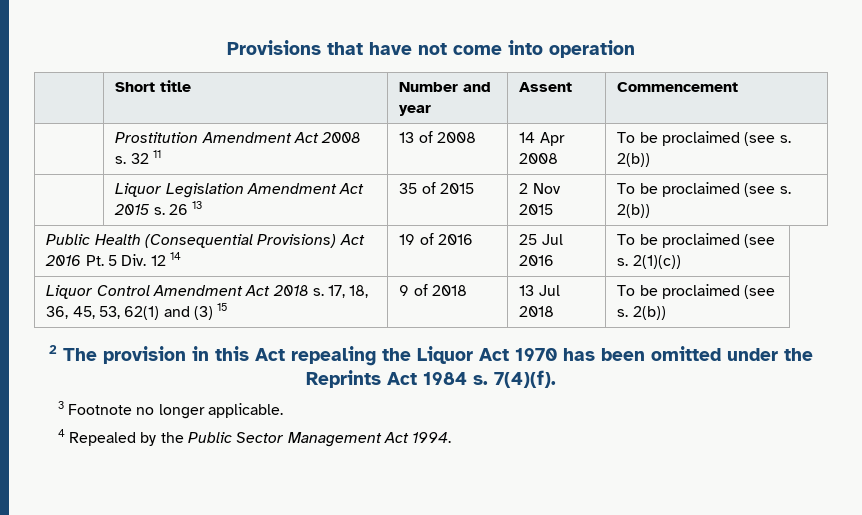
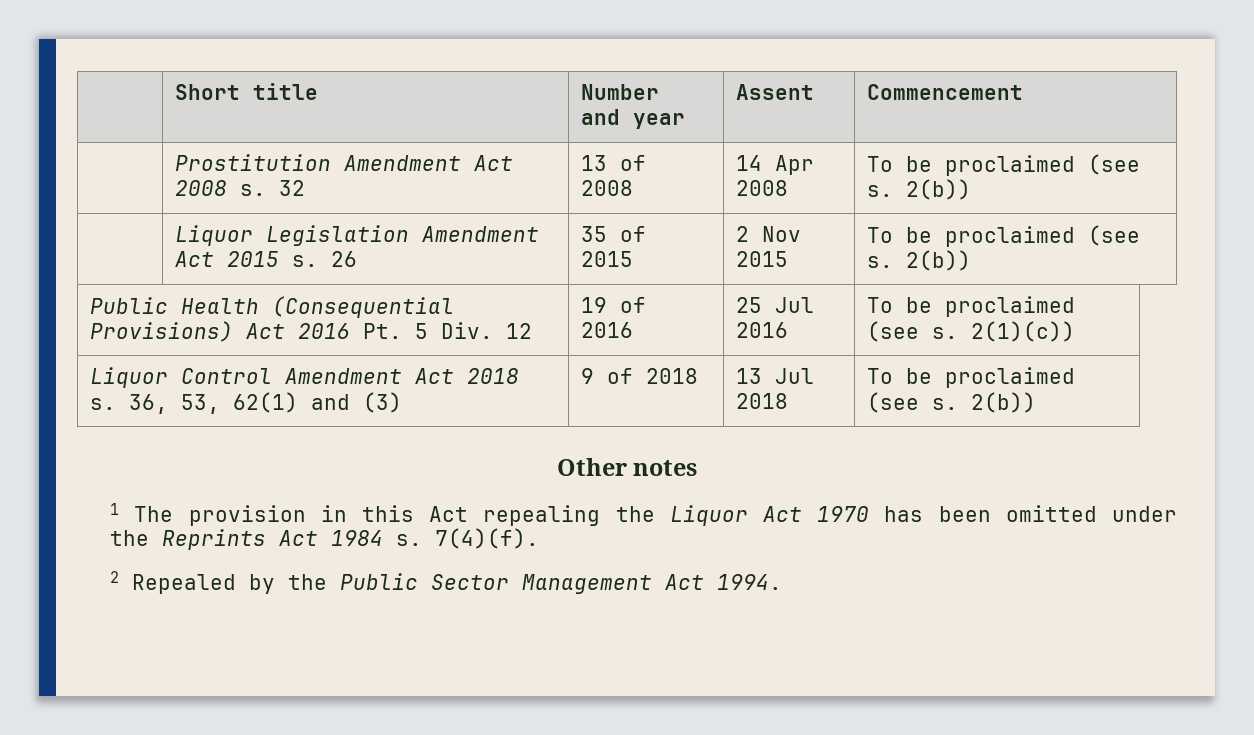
- Provisions that have not come into operation
- | Prostitution Amendment Act 2008 s. 32 11 | 13 of 2008 | 14 Apr 2008 | To be proclaimed (see s. 2(b))
+ | Prostitution Amendment Act 2008 s. 32 | 13 of 2008 | 14 Apr 2008 | To be proclaimed (see s. 2(b))
- | Liquor Legislation Amendment Act 2015 s. 26 13 | 35 of 2015 | 2 Nov 2015 | To be proclaimed (see s. 2(b))
+ | Liquor Legislation Amendment Act 2015 s. 26 | 35 of 2015 | 2 Nov 2015 | To be proclaimed (see s. 2(b))
- Public Health (Consequential Provisions) Act 2016 Pt. 5 Div. 12 14 | 19 of 2016 | 25 Jul 2016 | To be proclaimed (see s. 2(1)(c))
+ Public Health (Consequential Provisions) Act 2016 Pt. 5 Div. 12 | 19 of 2016 | 25 Jul 2016 | To be proclaimed (see s. 2(1)(c))
- Liquor Control Amendment Act 2018 s. 17, 18, 36, 45, 53, 62(1) and (3) 15 | 9 of 2018 | 13 Jul 2018 | To be proclaimed (see s. 2(b))
+ Liquor Control Amendment Act 2018 s. 36, 53, 62(1) and (3) | 9 of 2018 | 13 Jul 2018 | To be proclaimed (see s. 2(b))
- 2 The provision in this Act repealing the Liquor Act 1970 has been omitted under the Reprints Act 1984 s.
+ Other notes
+ 1 The provision in this Act repealing the Liquor Act 1970 has been omitted under the Reprints Act 1984 s.
- 3 Footnote no longer applicable.
- 4 Repealed by the Public Sector Management Act 1994.
+ 2 Repealed by the Public Sector Management Act 1994.

